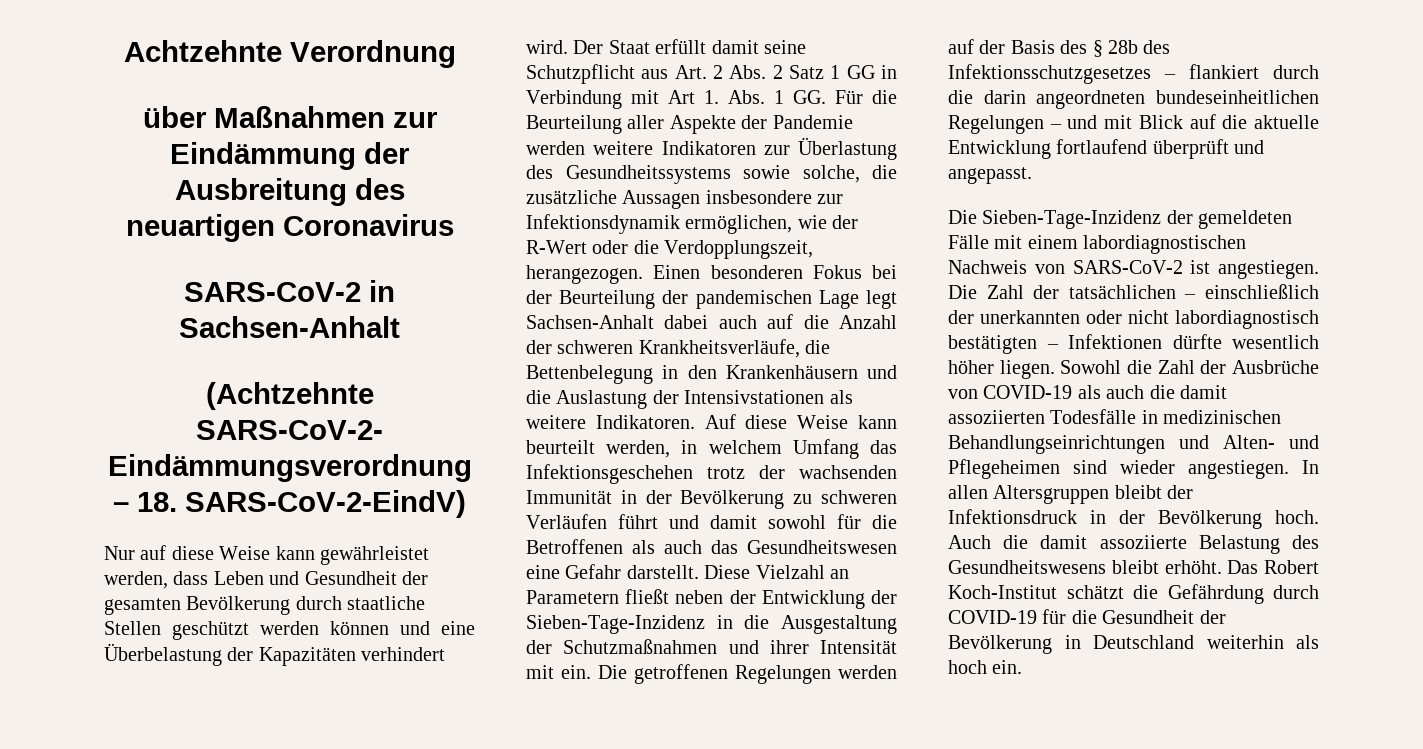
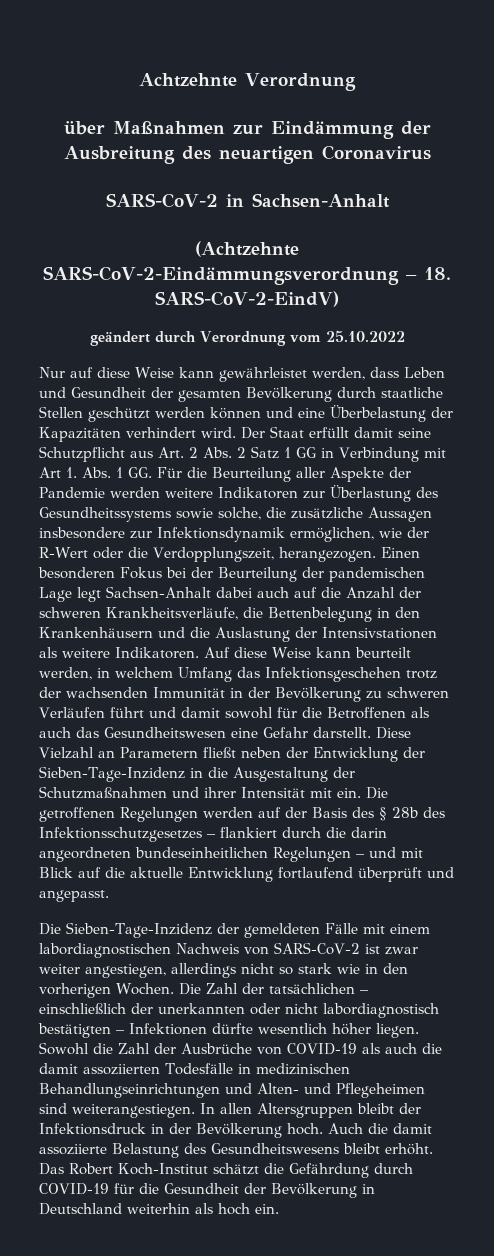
+ geändert durch Verordnung vom 25.10.2022
- Die Sieben-Tage-Inzidenz der gemeldeten Fälle mit einem labordiagnostischen Nachweis von SARS-CoV-2 ist angestiegen.
+ Die Sieben-Tage-Inzidenz der gemeldeten Fälle mit einem labordiagnostischen Nachweis von SARS-CoV-2 ist zwar weiter angestiegen, allerdings nicht so stark wie in den vorherigen Wochen.
- Sowohl die Zahl der Ausbrüche von COVID-19 als auch die damit assoziierten Todesfälle in medizinischen Behandlungseinrichtungen und Alten- und Pflegeheimen sind wieder angestiegen.
+ Sowohl die Zahl der Ausbrüche von COVID-19 als auch die damit assoziierten Todesfälle in medizinischen Behandlungseinrichtungen und Alten- und Pflegeheimen sind weiterangestiegen.

